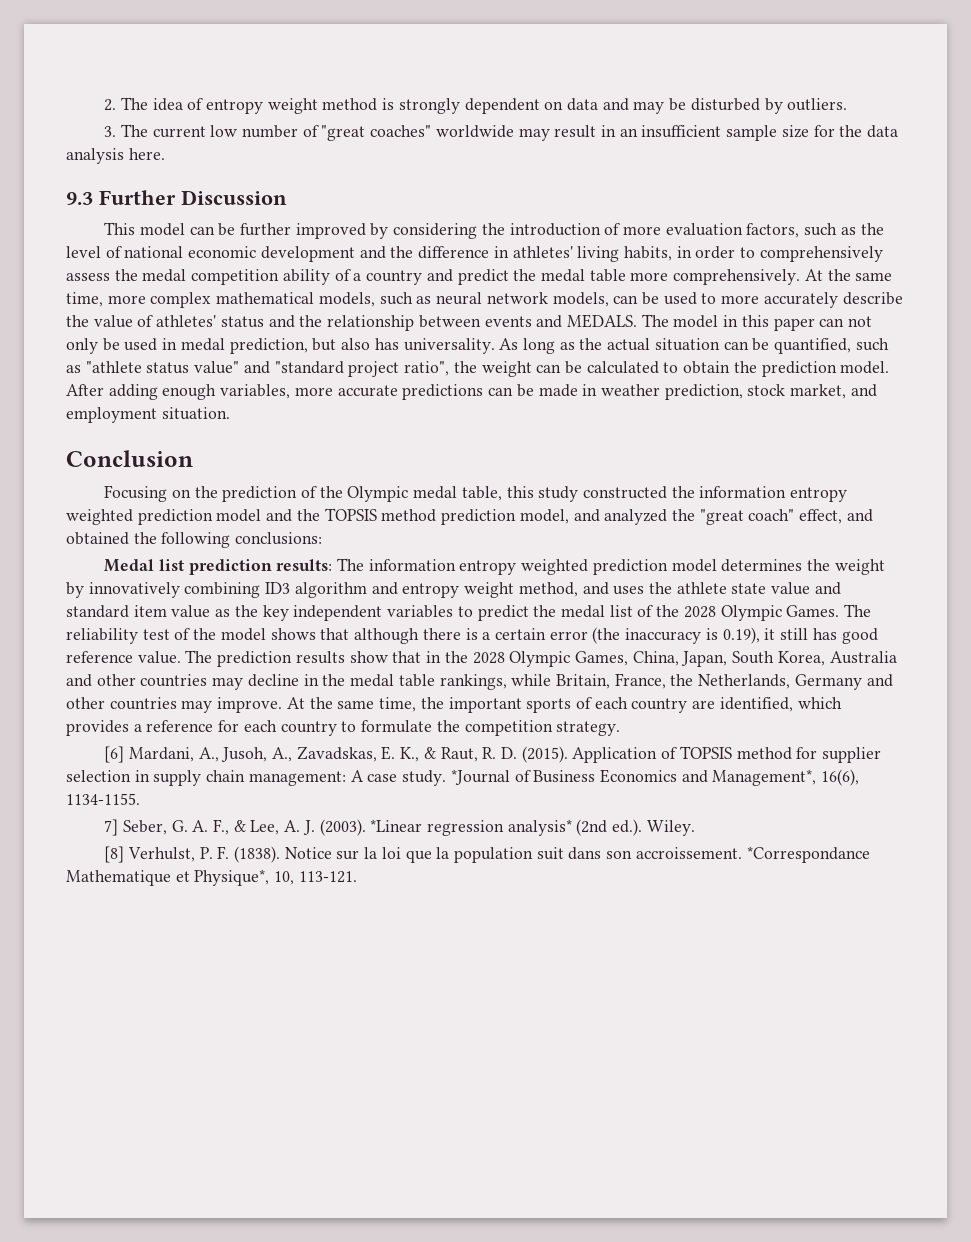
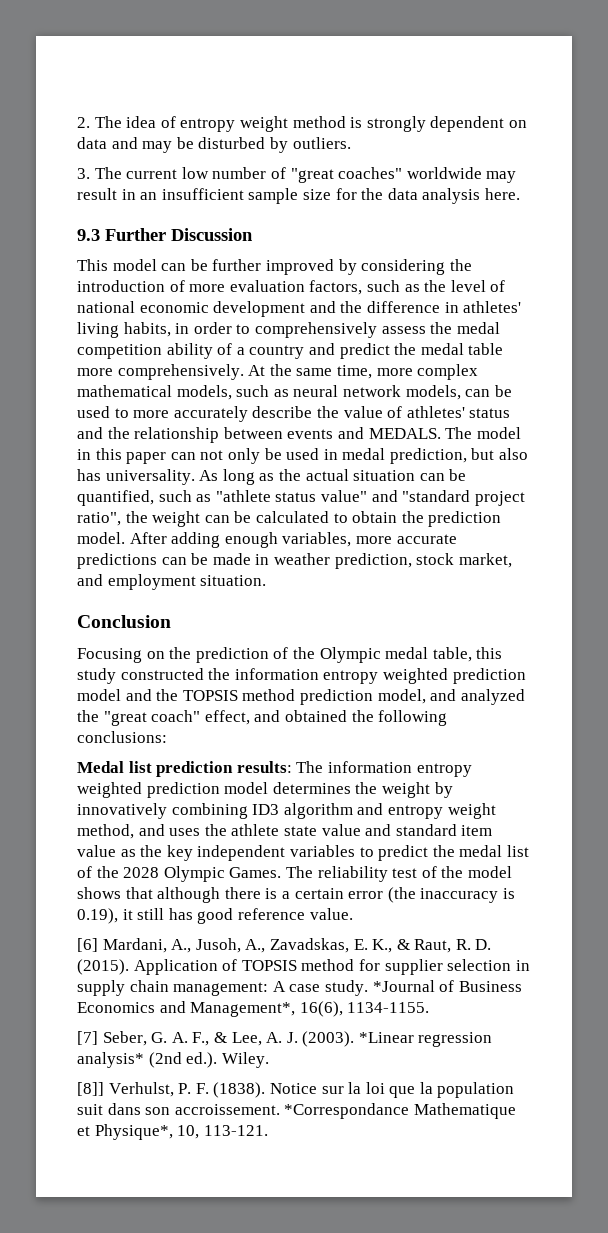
- The prediction results show that in the 2028 Olympic Games, China, Japan, South Korea, Australia and other countries may decline in the medal table rankings, while Britain, France, the Netherlands, Germany and other countries may improve. At the same time, the important sports of each country are identified, which provides a reference for each country to formulate the competition strategy.
- 7] Seber, G. A. F., & Lee, A. J. (2003).
+ [7] Seber, G. A. F., & Lee, A. J. (2003).
- [8] Verhulst, P. F. (1838).
+ [8]] Verhulst, P. F. (1838).

